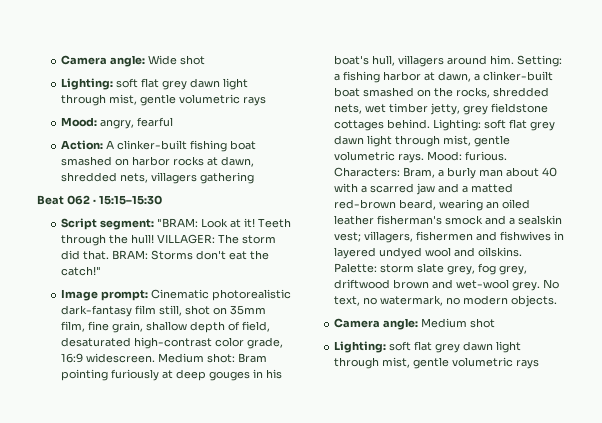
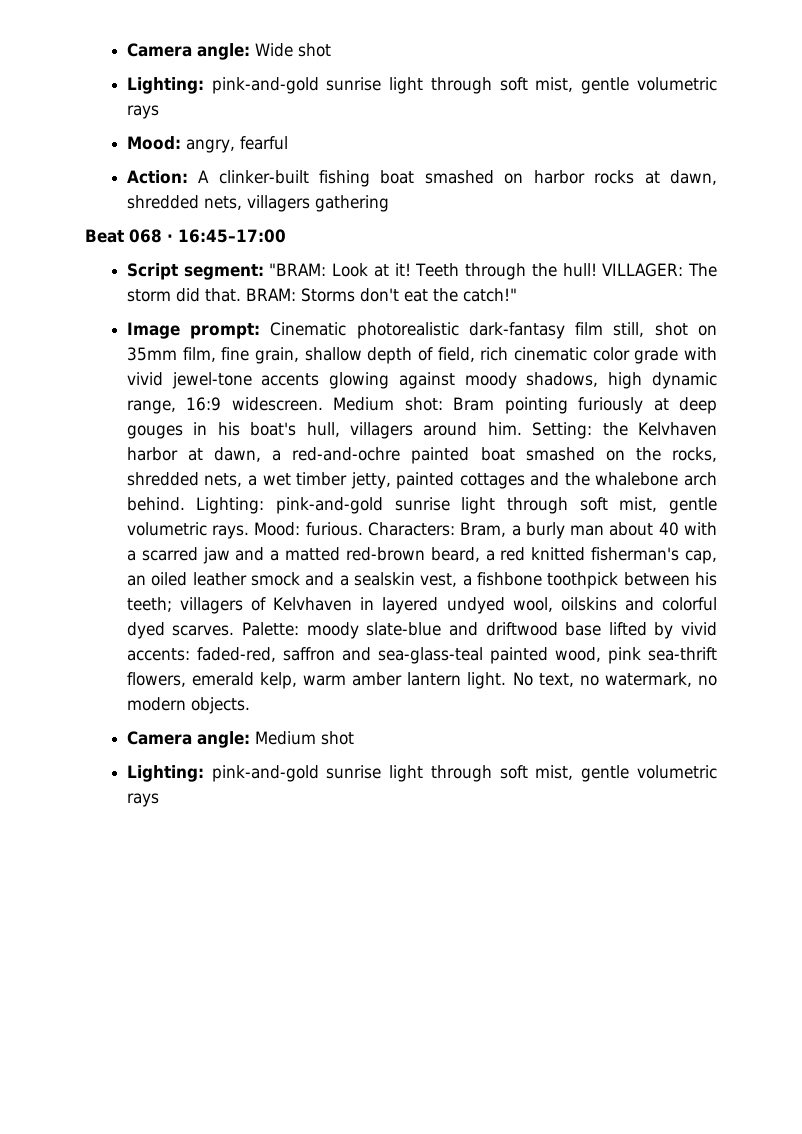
  Camera angle: Wide shot
- Lighting: soft flat grey dawn light through mist, gentle volumetric rays
+ Lighting: pink-and-gold sunrise light through soft mist, gentle volumetric rays
- Beat 062 · 15:15–15:30
+ Beat 068 · 16:45–17:00
- Image prompt: Cinematic photorealistic dark-fantasy film still, shot on 35mm film, fine grain, shallow depth of field, desaturated high-contrast color grade, 16:9 widescreen.
+ Image prompt: Cinematic photorealistic dark-fantasy film still, shot on 35mm film, fine grain, shallow depth of field, rich cinematic color grade with vivid jewel-tone accents glowing against moody shadows, high dynamic range, 16:9 widescreen.
- Setting: a fishing harbor at dawn, a clinker-built boat smashed on the rocks, shredded nets, wet timber jetty, grey fieldstone cottages behind. Lighting: soft flat grey dawn light through mist, gentle volumetric rays.
+ Setting: the Kelvhaven harbor at dawn, a red-and-ochre painted boat smashed on the rocks, shredded nets, a wet timber jetty, painted cottages and the whalebone arch behind. Lighting: pink-and-gold sunrise light through soft mist, gentle volumetric rays.
- Characters: Bram, a burly man about 40 with a scarred jaw and a matted red-brown beard, wearing an oiled leather fisherman's smock and a sealskin vest; villagers, fishermen and fishwives in layered undyed wool and oilskins. Palette: storm slate grey, fog grey, driftwood brown and wet-wool grey.
+ Characters: Bram, a burly man about 40 with a scarred jaw and a matted red-brown beard, a red knitted fisherman's cap, an oiled leather smock and a sealskin vest, a fishbone toothpick between his teeth; villagers of Kelvhaven in layered undyed wool, oilskins and colorful dyed scarves. Palette: moody slate-blue and driftwood base lifted by vivid accents: faded-red, saffron and sea-glass-teal painted wood, pink sea-thrift flowers, emerald kelp, warm amber lantern light.
  Camera angle: Medium shot
- Lighting: soft flat grey dawn light through mist, gentle volumetric rays
+ Lighting: pink-and-gold sunrise light through soft mist, gentle volumetric rays

